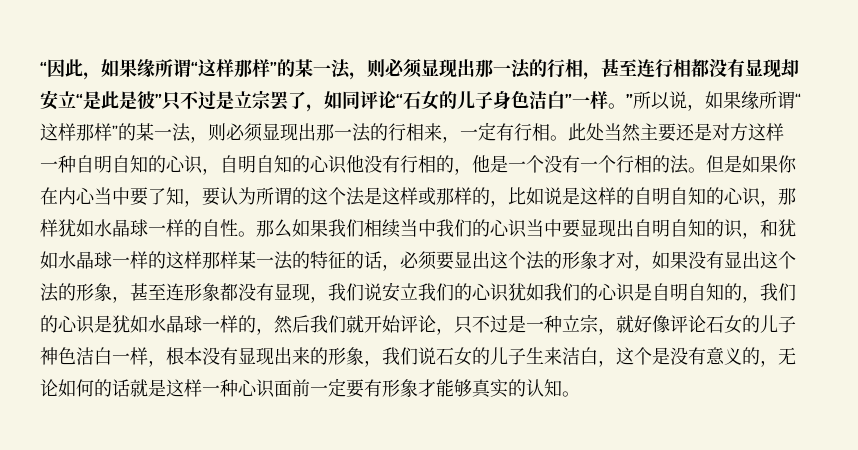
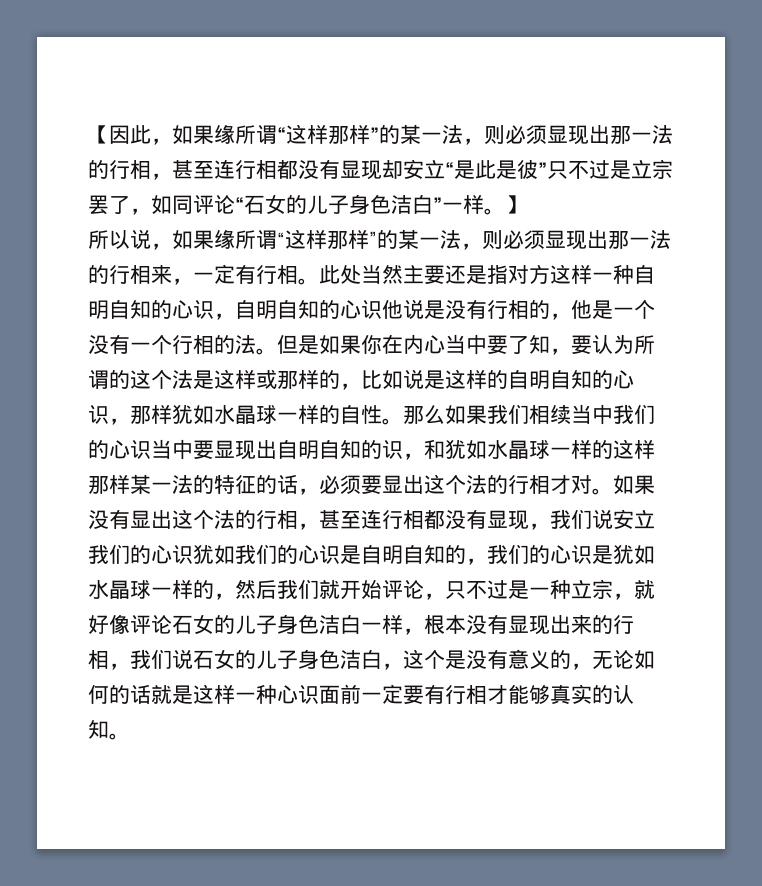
- “因此，如果缘所谓“这样那样”的某一法，则必须显现出那一法的行相，甚至连行相都没有显现却安立“是此是彼”只不过是立宗罢了，如同评论“石女的儿子身色洁白”一样。”所以说，如果缘所谓“这样那样”的某一法，则必须显现出那一法的行相来，一定有行相。
+ 【因此，如果缘所谓“这样那样”的某一法，则必须显现出那一法的行相，甚至连行相都没有显现却安立“是此是彼”只不过是立宗罢了，如同评论“石女的儿子身色洁白”一样。】
+ 所以说，如果缘所谓“这样那样”的某一法，则必须显现出那一法的行相来，一定有行相。
- 此处当然主要还是对方这样一种自明自知的心识，自明自知的心识他没有行相的，他是一个没有一个行相的法。
+ 此处当然主要还是指对方这样一种自明自知的心识，自明自知的心识他说是没有行相的，他是一个没有一个行相的法。
- 那么如果我们相续当中我们的心识当中要显现出自明自知的识，和犹如水晶球一样的这样那样某一法的特征的话，必须要显出这个法的形象才对，如果没有显出这个法的形象，甚至连形象都没有显现，我们说安立我们的心识犹如我们的心识是自明自知的，我们的心识是犹如水晶球一样的，然后我们就开始评论，只不过是一种立宗，就好像评论石女的儿子神色洁白一样，根本没有显现出来的形象，我们说石女的儿子生来洁白，这个是没有意义的，无论如何的话就是这样一种心识面前一定要有形象才能够真实的认知。
+ 那么如果我们相续当中我们的心识当中要显现出自明自知的识，和犹如水晶球一样的这样那样某一法的特征的话，必须要显出这个法的行相才对。如果没有显出这个法的行相，甚至连行相都没有显现，我们说安立我们的心识犹如我们的心识是自明自知的，我们的心识是犹如水晶球一样的，然后我们就开始评论，只不过是一种立宗，就好像评论石女的儿子身色洁白一样，根本没有显现出来的行相，我们说石女的儿子身色洁白，这个是没有意义的，无论如何的话就是这样一种心识面前一定要有行相才能够真实的认知。

